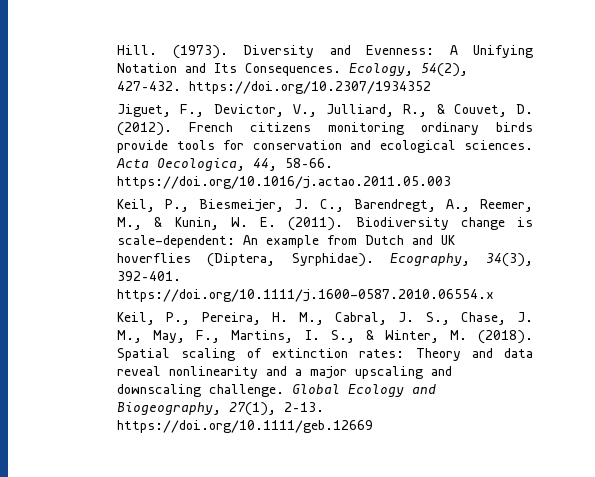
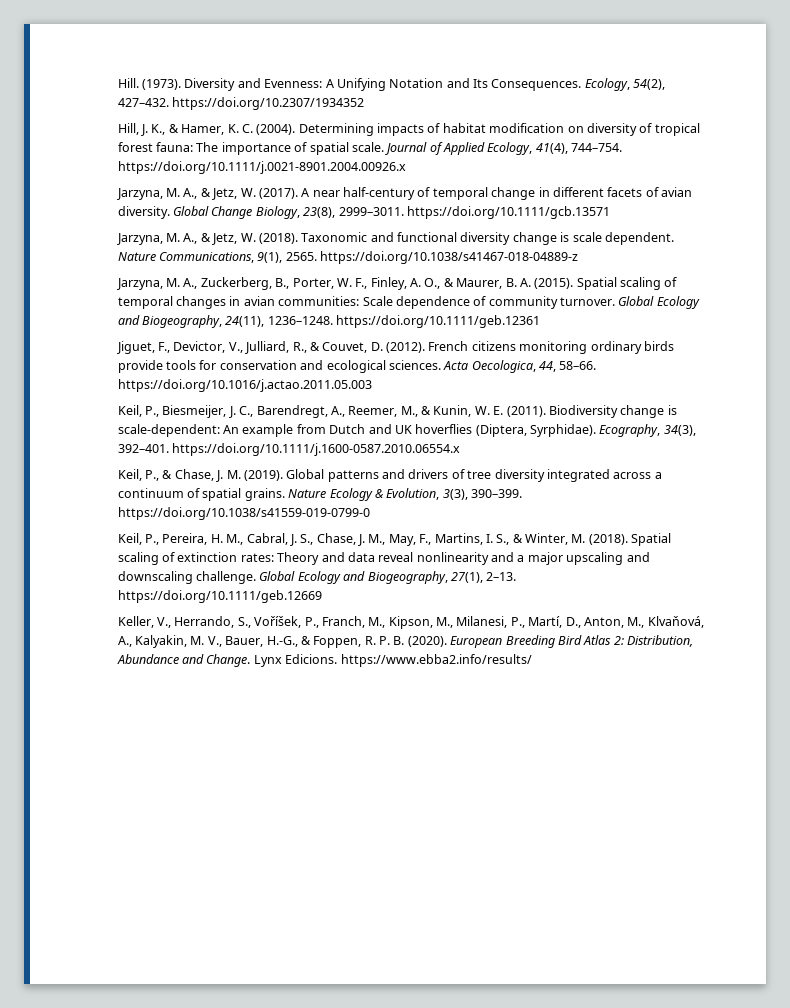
+ Hill, J. K., & Hamer, K. C. (2004). Determining impacts of habitat modification on diversity of tropical forest fauna: The importance of spatial scale. Journal of Applied Ecology, 41(4), 744–754. https://doi.org/10.1111/j.0021-8901.2004.00926.x
+ Jarzyna, M. A., & Jetz, W. (2017). A near half-century of temporal change in different facets of avian diversity. Global Change Biology, 23(8), 2999–3011. https://doi.org/10.1111/gcb.13571
+ Jarzyna, M. A., & Jetz, W. (2018). Taxonomic and functional diversity change is scale dependent. Nature Communications, 9(1), 2565. https://doi.org/10.1038/s41467-018-04889-z
+ Jarzyna, M. A., Zuckerberg, B., Porter, W. F., Finley, A. O., & Maurer, B. A. (2015). Spatial scaling of temporal changes in avian communities: Scale dependence of community turnover. Global Ecology and Biogeography, 24(11), 1236–1248. https://doi.org/10.1111/geb.12361
+ Keil, P., & Chase, J. M. (2019). Global patterns and drivers of tree diversity integrated across a continuum of spatial grains. Nature Ecology & Evolution, 3(3), 390–399. https://doi.org/10.1038/s41559-019-0799-0
+ Keller, V., Herrando, S., Voříšek, P., Franch, M., Kipson, M., Milanesi, P., Martí, D., Anton, M., Klvaňová, A., Kalyakin, M. V., Bauer, H.-G., & Foppen, R. P. B. (2020). European Breeding Bird Atlas 2: Distribution, Abundance and Change. Lynx Edicions. https://www.ebba2.info/results/

